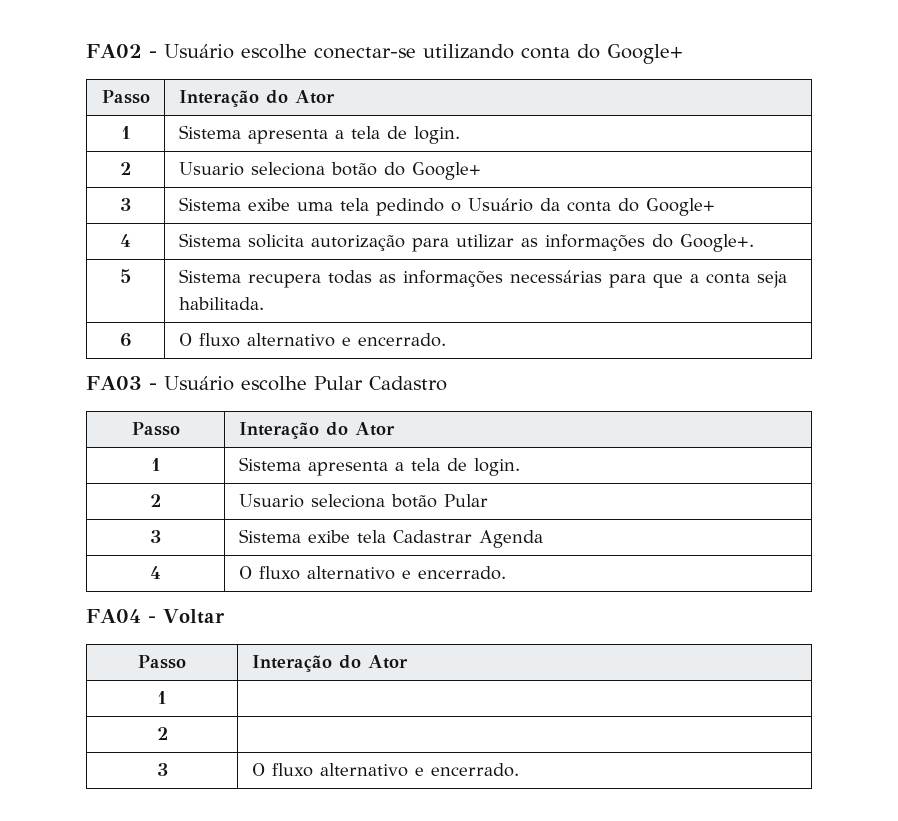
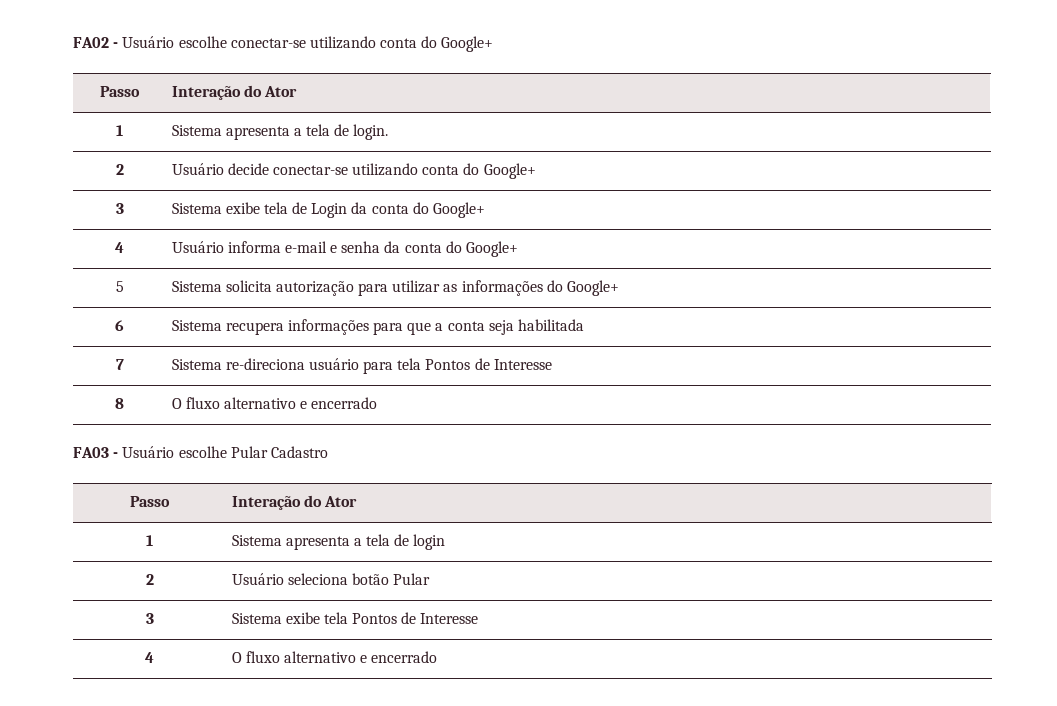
- 2 | Usuario seleciona botão do Google+
+ 2 | Usuário decide conectar-se utilizando conta do Google+
- 3 | Sistema exibe uma tela pedindo o Usuário da conta do Google+
+ 3 | Sistema exibe tela de Login da conta do Google+
- 4 | Sistema solicita autorização para utilizar as informações do Google+.
- 5 | Sistema recupera todas as informações necessárias para que a conta seja habilitada.
- 6 | O fluxo alternativo e encerrado.
+ 4 | Usuário informa e-mail e senha da conta do Google+
+ 5 | Sistema solicita autorização para utilizar as informações do Google+
+ 6 | Sistema recupera informações para que a conta seja habilitada
+ 7 | Sistema re-direciona usuário para tela Pontos de Interesse
+ 8 | O fluxo alternativo e encerrado
  FA03 - Usuário escolhe Pular Cadastro
  Passo | Interação do Ator
- 1 | Sistema apresenta a tela de login.
- 2 | Usuario seleciona botão Pular
+ 1 | Sistema apresenta a tela de login
+ 2 | Usuário seleciona botão Pular
- 3 | Sistema exibe tela Cadastrar Agenda
+ 3 | Sistema exibe tela Pontos de Interesse
- 4 | O fluxo alternativo e encerrado.
- FA04 - Voltar
- Passo | Interação do Ator
- 1 |
- 2 |
- 3 | O fluxo alternativo e encerrado.
+ 4 | O fluxo alternativo e encerrado

